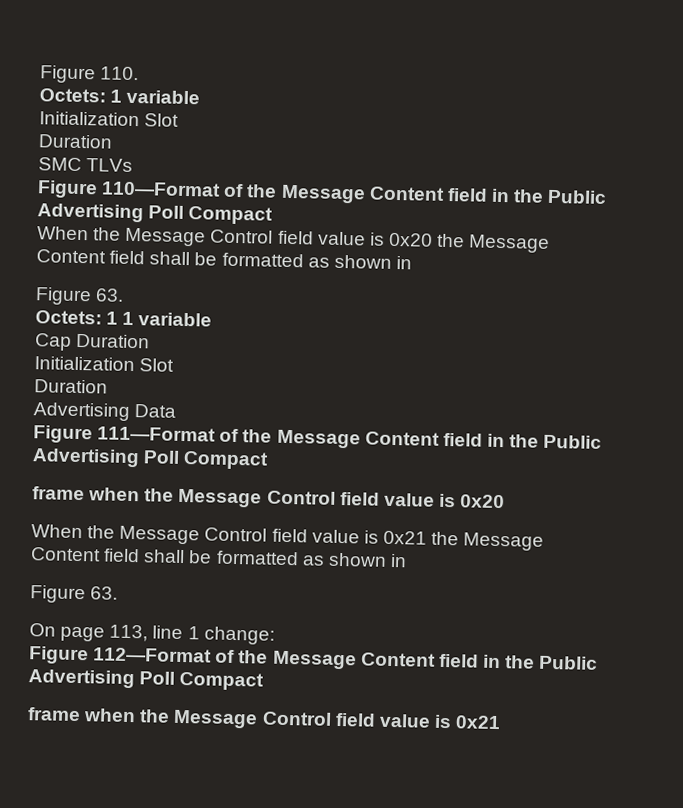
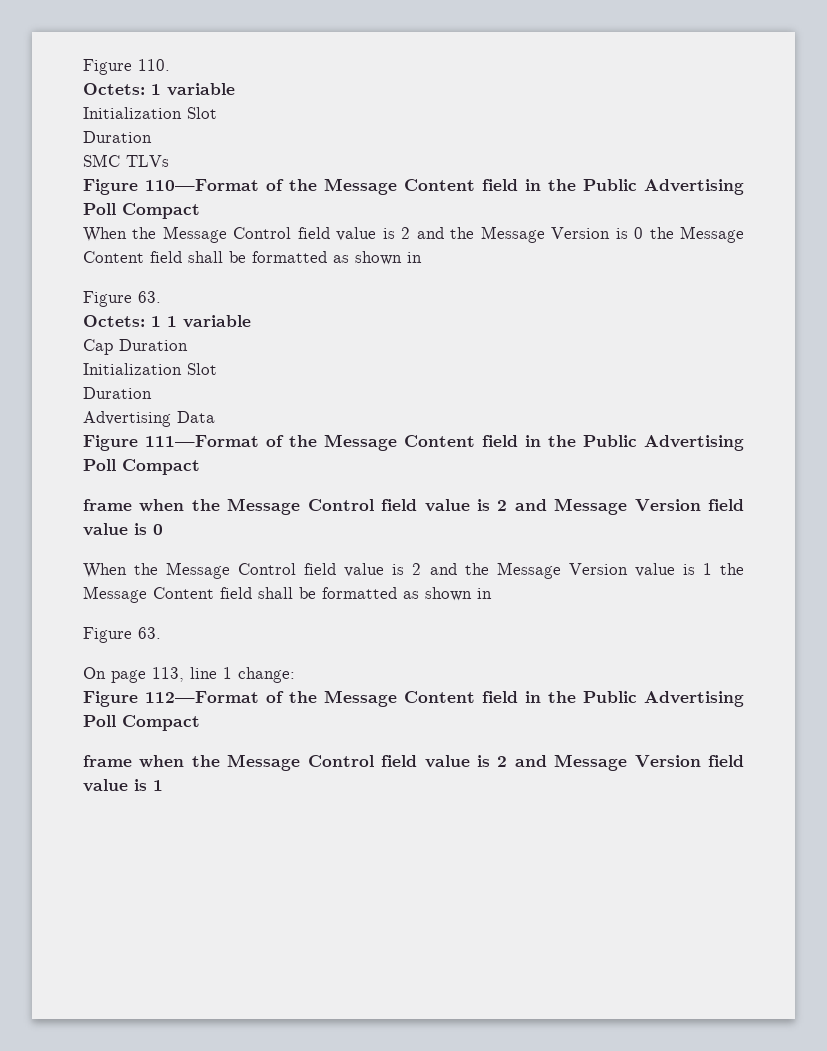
- When the Message Control field value is 0x20 the Message Content field shall be formatted as shown in
+ When the Message Control field value is 2 and the Message Version is 0 the Message Content field shall be formatted as shown in
- frame when the Message Control field value is 0x20
- When the Message Control field value is 0x21 the Message Content field shall be formatted as shown in
+ frame when the Message Control field value is 2 and Message Version field value is 0
+ When the Message Control field value is 2 and the Message Version value is 1 the Message Content field shall be formatted as shown in
- frame when the Message Control field value is 0x21
+ frame when the Message Control field value is 2 and Message Version field value is 1

